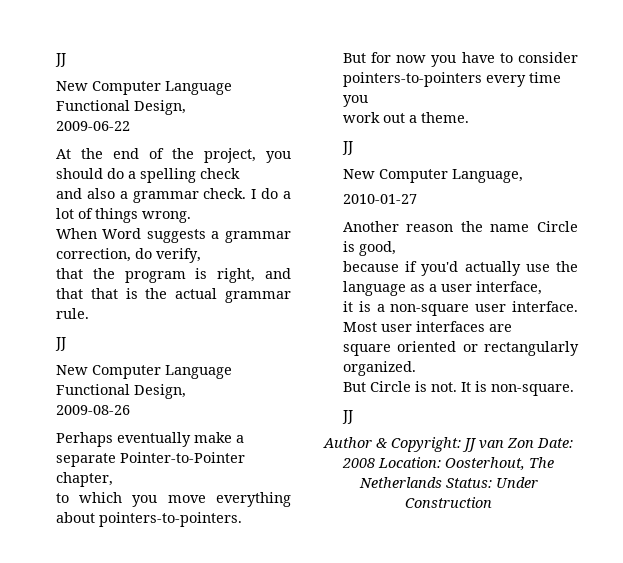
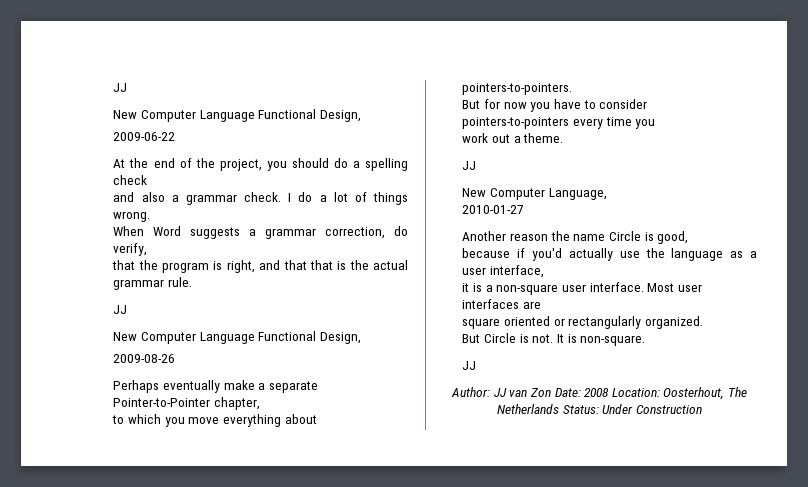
- Author & Copyright: JJ van Zon Date: 2008 Location: Oosterhout, The Netherlands Status: Under Construction
+ Author: JJ van Zon Date: 2008 Location: Oosterhout, The Netherlands Status: Under Construction

